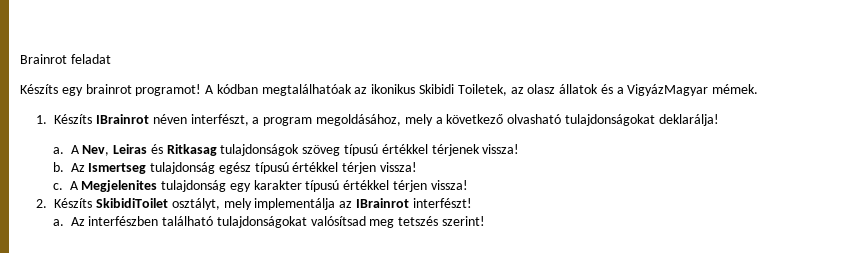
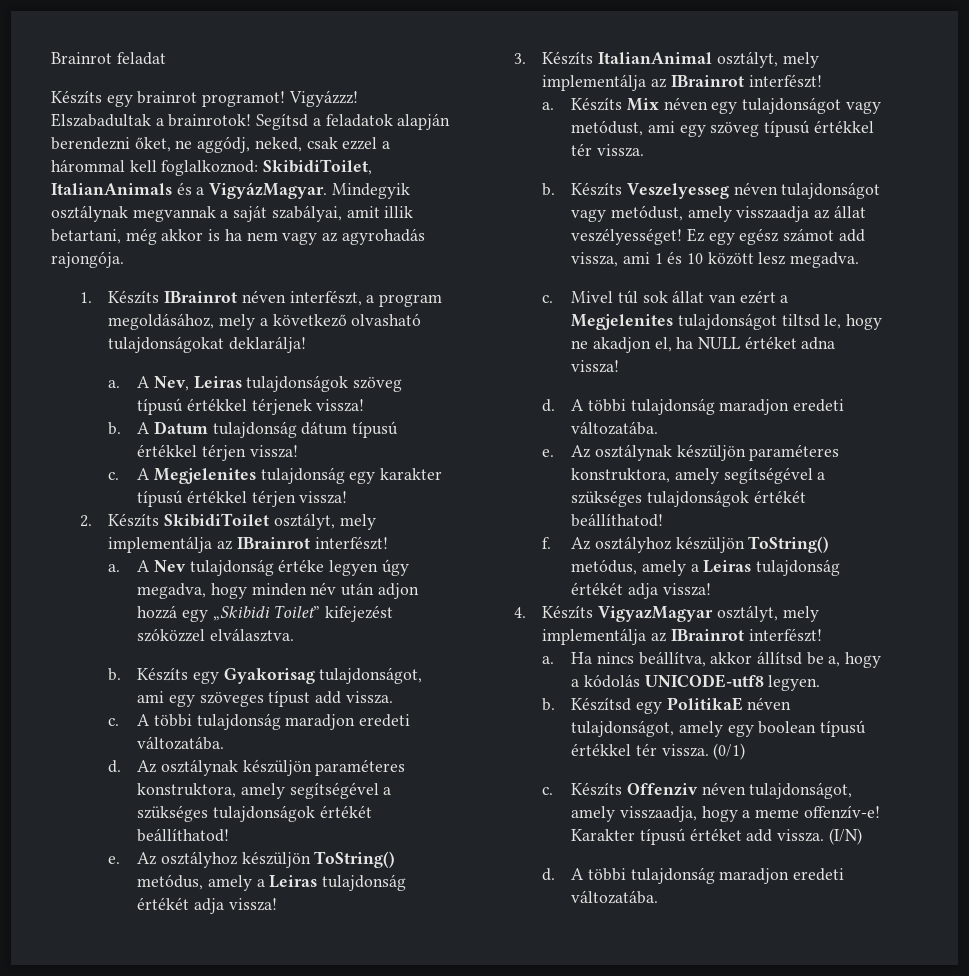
- A kódban megtalálhatóak az ikonikus Skibidi Toiletek, az olasz állatok és a VigyázMagyar mémek.
+ Vigyázzz! Elszabadultak a brainrotok! Segítsd a feladatok alapján berendezni őket, ne aggódj, neked, csak ezzel a hárommal kell foglalkoznod: SkibidiToilet, ItalianAnimals és a VigyázMagyar. Mindegyik osztálynak megvannak a saját szabályai, amit illik betartani, még akkor is ha nem vagy az agyrohadás rajongója.
- A Nev, Leiras és Ritkasag tulajdonságok szöveg típusú értékkel térjenek vissza!
+ A Nev, Leiras tulajdonságok szöveg típusú értékkel térjenek vissza!
- Az Ismertseg tulajdonság egész típusú értékkel térjen vissza!
+ A Datum tulajdonság dátum típusú értékkel térjen vissza!
- Az interfészben található tulajdonságokat valósítsad meg tetszés szerint!
+ A Nev tulajdonság értéke legyen úgy megadva, hogy minden név után adjon hozzá egy „Skibidi Toilet” kifejezést szóközzel elválasztva.
+ b. Készíts egy Gyakorisag tulajdonságot, ami egy szöveges típust add vissza.
+ c. A többi tulajdonság maradjon eredeti változatába.
+ d. Az osztálynak készüljön paraméteres konstruktora, amely segítségével a szükséges tulajdonságok értékét beállíthatod!
+ e. Az osztályhoz készüljön ToString() metódus, amely a Leiras tulajdonság értékét adja vissza!
+ 3. Készíts ItalianAnimal osztályt, mely implementálja az IBrainrot interfészt!
+ a. Készíts Mix néven egy tulajdonságot vagy metódust, ami egy szöveg típusú értékkel tér vissza.
+ b. Készíts Veszelyesseg néven tulajdonságot vagy metódust, amely visszaadja az állat veszélyességet! Ez egy egész számot add vissza, ami 1 és 10 között lesz megadva.
+ c. Mivel túl sok állat van ezért a Megjelenites tulajdonságot tiltsd le, hogy ne akadjon el, ha NULL értéket adna vissza!
+ d. A többi tulajdonság maradjon eredeti változatába.
+ e. Az osztálynak készüljön paraméteres konstruktora, amely segítségével a szükséges tulajdonságok értékét beállíthatod!
+ f. Az osztályhoz készüljön ToString() metódus, amely a Leiras tulajdonság értékét adja vissza!
+ 4. Készíts VigyazMagyar osztályt, mely implementálja az IBrainrot interfészt!
+ a. Ha nincs beállítva, akkor állítsd be a, hogy a kódolás UNICODE-utf8 legyen.
+ b. Készítsd egy PolitikaE néven tulajdonságot, amely egy boolean típusú értékkel tér vissza. (0/1)
+ c. Készíts Offenziv néven tulajdonságot, amely visszaadja, hogy a meme offenzív-e! Karakter típusú értéket add vissza. (I/N)
+ d. A többi tulajdonság maradjon eredeti változatába.

